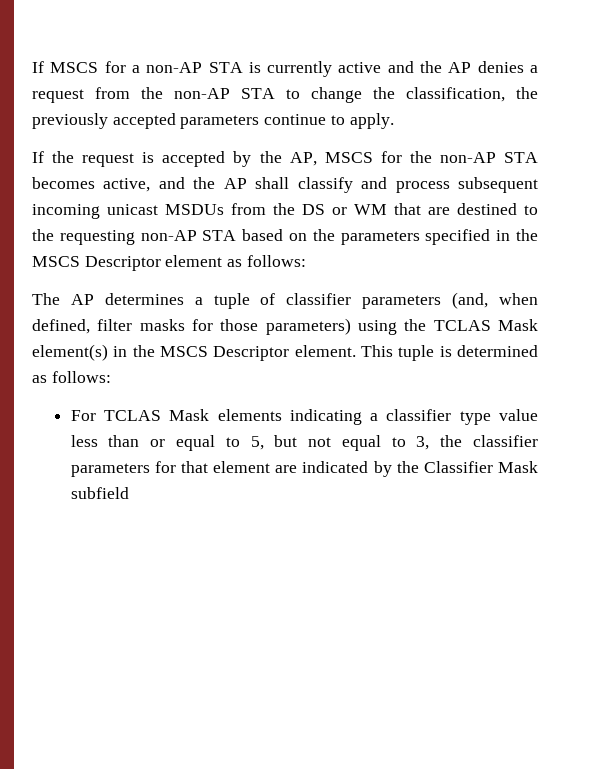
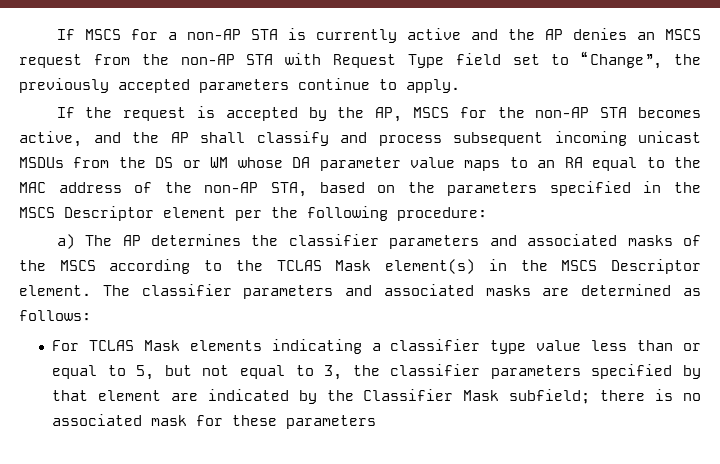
- If MSCS for a non-AP STA is currently active and the AP denies a request from the non-AP STA to change the classification, the previously accepted parameters continue to apply.
+ If MSCS for a non-AP STA is currently active and the AP denies an MSCS request from the non-AP STA with Request Type field set to “Change”, the previously accepted parameters continue to apply.
- If the request is accepted by the AP, MSCS for the non-AP STA becomes active, and the AP shall classify and process subsequent incoming unicast MSDUs from the DS or WM that are destined to the requesting non-AP STA based on the parameters specified in the MSCS Descriptor element as follows:
- The AP determines a tuple of classifier parameters (and, when defined, filter masks for those parameters) using the TCLAS Mask element(s) in the MSCS Descriptor element.
+ If the request is accepted by the AP, MSCS for the non-AP STA becomes active, and the AP shall classify and process subsequent incoming unicast MSDUs from the DS or WM whose DA parameter value maps to an RA equal to the MAC address of the non-AP STA, based on the parameters specified in the MSCS Descriptor element per the following procedure:
+ a) The AP determines the classifier parameters and associated masks of the MSCS according to the TCLAS Mask element(s) in the MSCS Descriptor element.
- This tuple is determined as follows:
+ The classifier parameters and associated masks are determined as follows:
- For TCLAS Mask elements indicating a classifier type value less than or equal to 5, but not equal to 3, the classifier parameters for that element are indicated by the Classifier Mask subfield
+ For TCLAS Mask elements indicating a classifier type value less than or equal to 5, but not equal to 3, the classifier parameters specified by that element are indicated by the Classifier Mask subfield; there is no associated mask for these parameters

